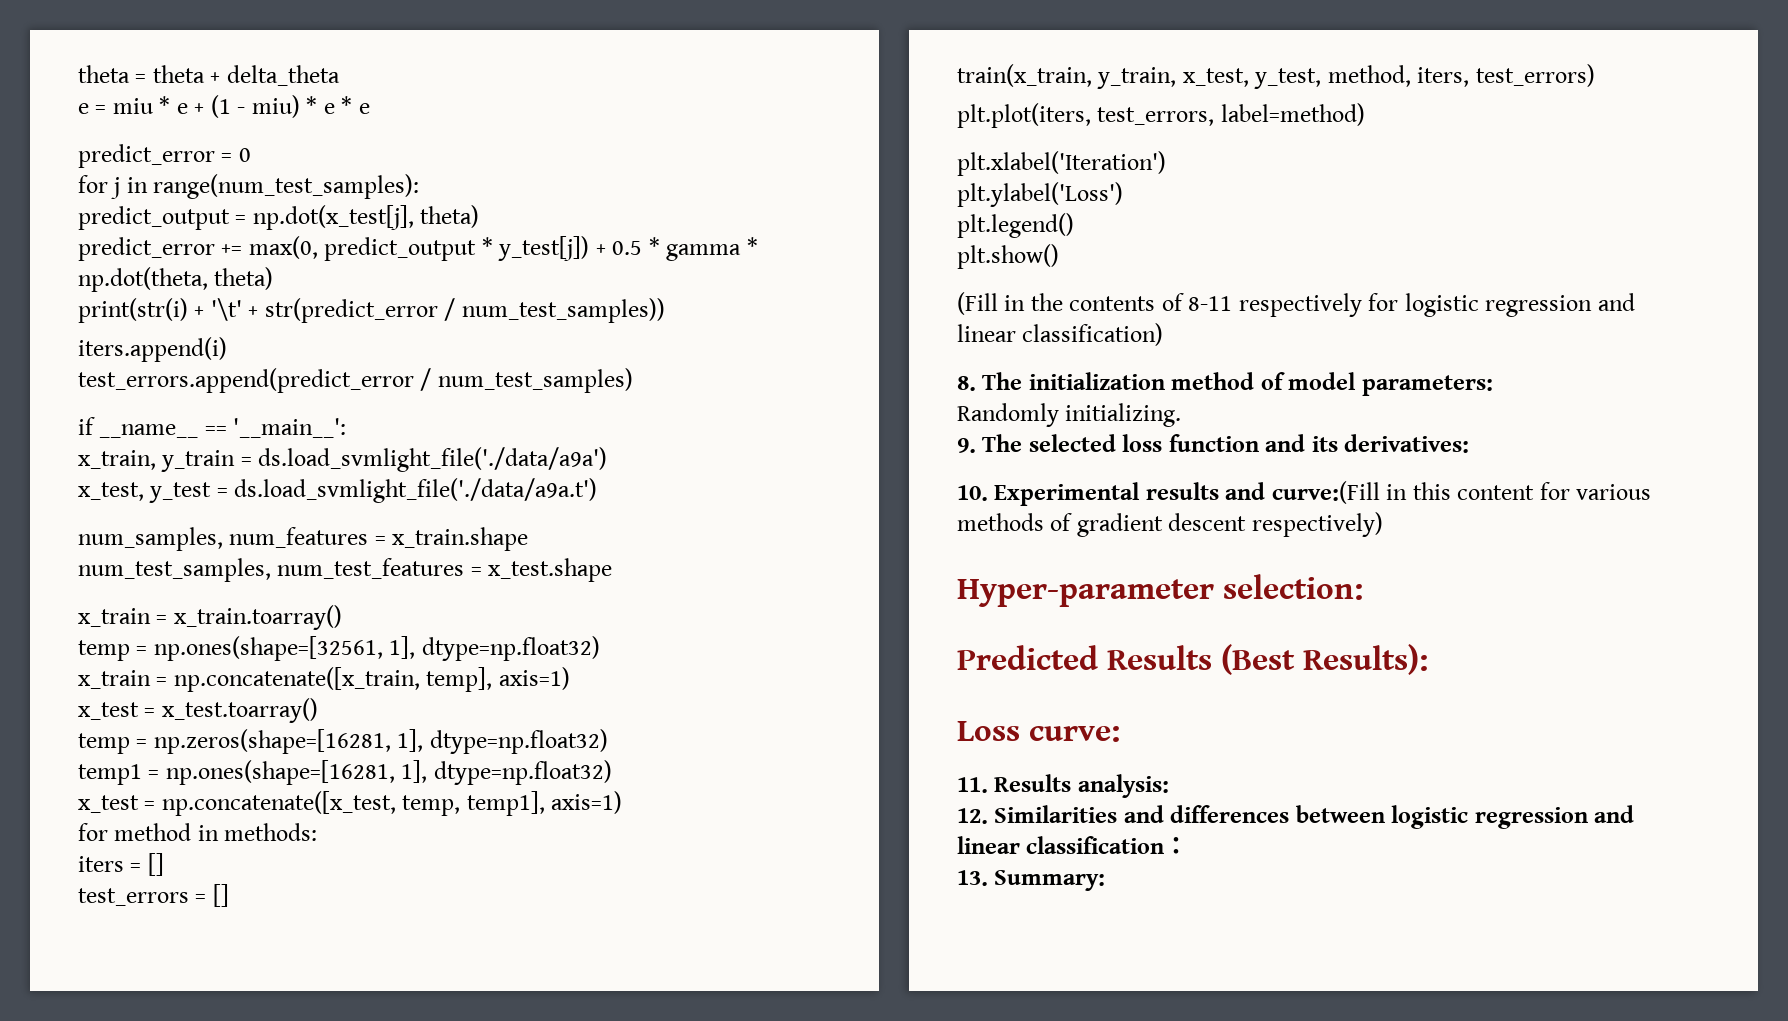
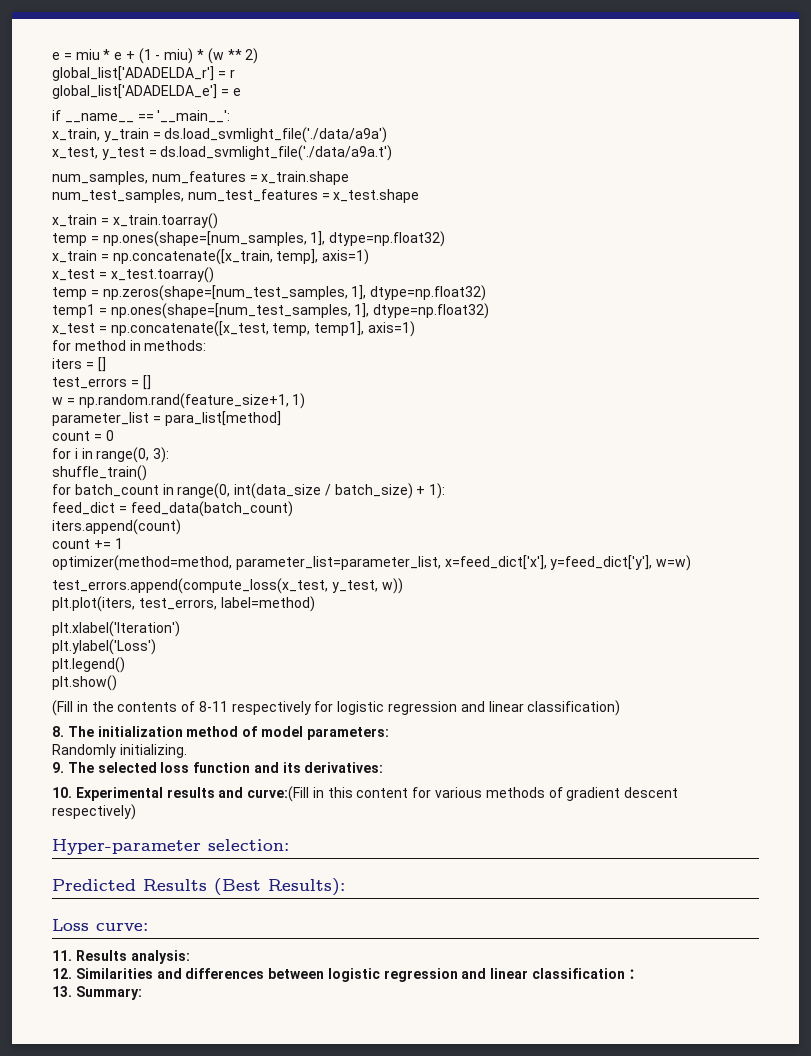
- theta = theta + delta_theta
- e = miu * e + (1 - miu) * e * e
- predict_error = 0
- for j in range(num_test_samples):
- predict_output = np.dot(x_test[j], theta)
- predict_error += max(0, predict_output * y_test[j]) + 0.5 * gamma * np.dot(theta, theta)
- print(str(i) + '\t' + str(predict_error / num_test_samples))
- iters.append(i)
- test_errors.append(predict_error / num_test_samples)
+ e = miu * e + (1 - miu) * (w ** 2)
+ global_list['ADADELDA_r'] = r
+ global_list['ADADELDA_e'] = e
- temp = np.ones(shape=[32561, 1], dtype=np.float32)
+ temp = np.ones(shape=[num_samples, 1], dtype=np.float32)
- temp = np.zeros(shape=[16281, 1], dtype=np.float32)
+ temp = np.zeros(shape=[num_test_samples, 1], dtype=np.float32)
- temp1 = np.ones(shape=[16281, 1], dtype=np.float32)
+ temp1 = np.ones(shape=[num_test_samples, 1], dtype=np.float32)
- train(x_train, y_train, x_test, y_test, method, iters, test_errors)
+ w = np.random.rand(feature_size+1, 1)
+ parameter_list = para_list[method]
+ count = 0
+ for i in range(0, 3):
+ shuffle_train()
+ for batch_count in range(0, int(data_size / batch_size) + 1):
+ feed_dict = feed_data(batch_count)
+ iters.append(count)
+ count += 1
+ optimizer(method=method, parameter_list=parameter_list, x=feed_dict['x'], y=feed_dict['y'], w=w)
+ test_errors.append(compute_loss(x_test, y_test, w))

